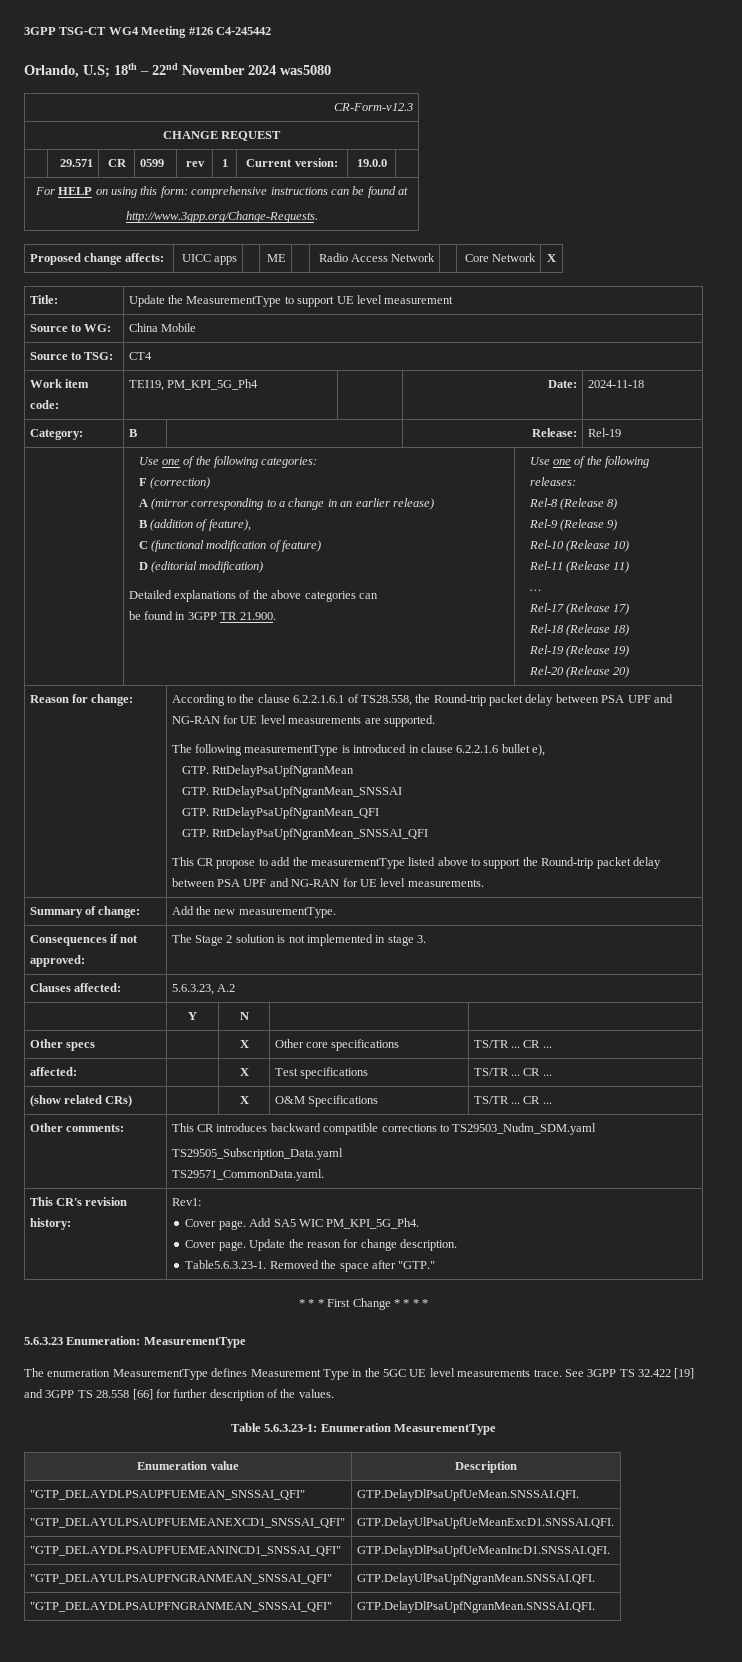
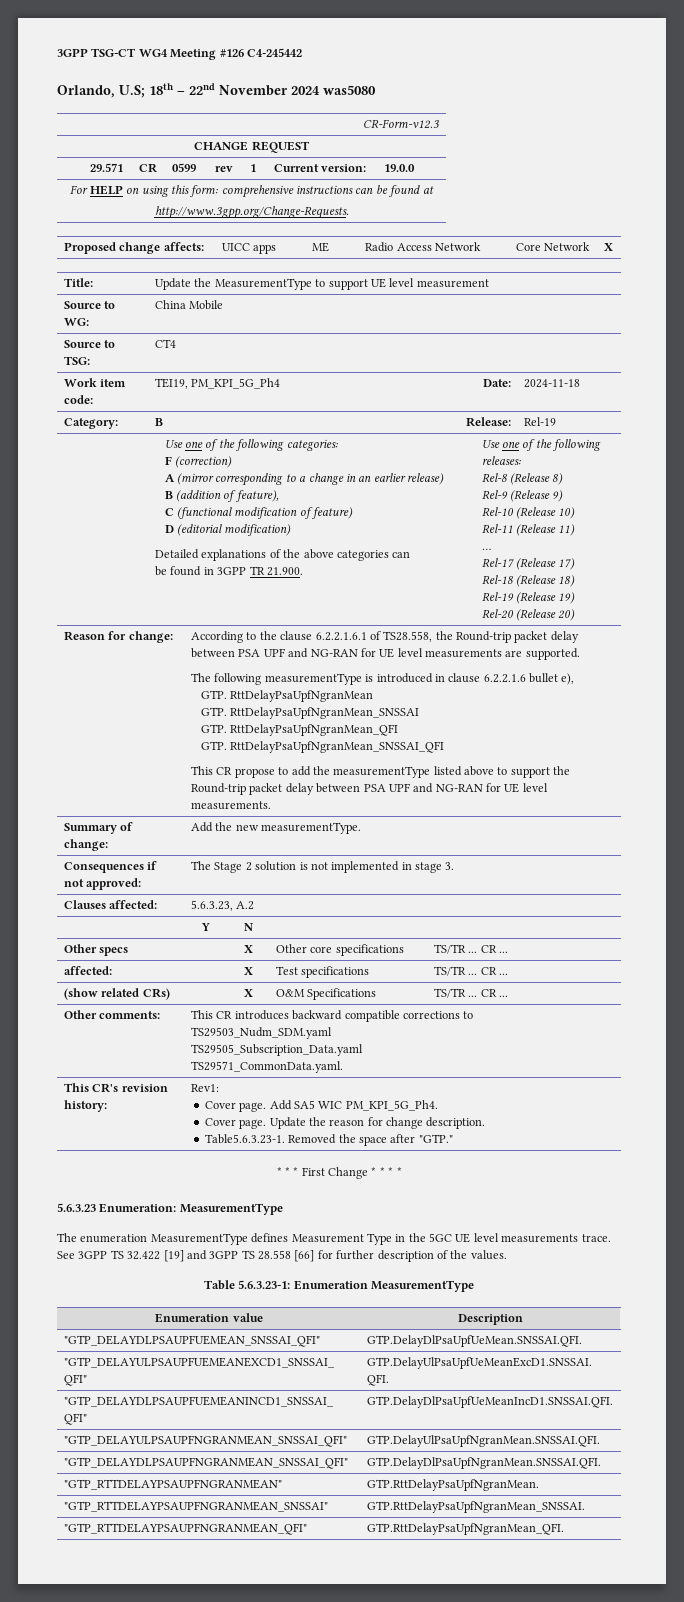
+ "GTP_RTTDELAYPSAUPFNGRANMEAN" | GTP.RttDelayPsaUpfNgranMean.
+ "GTP_RTTDELAYPSAUPFNGRANMEAN_SNSSAI" | GTP.RttDelayPsaUpfNgranMean_SNSSAI.
+ "GTP_RTTDELAYPSAUPFNGRANMEAN_QFI" | GTP.RttDelayPsaUpfNgranMean_QFI.

